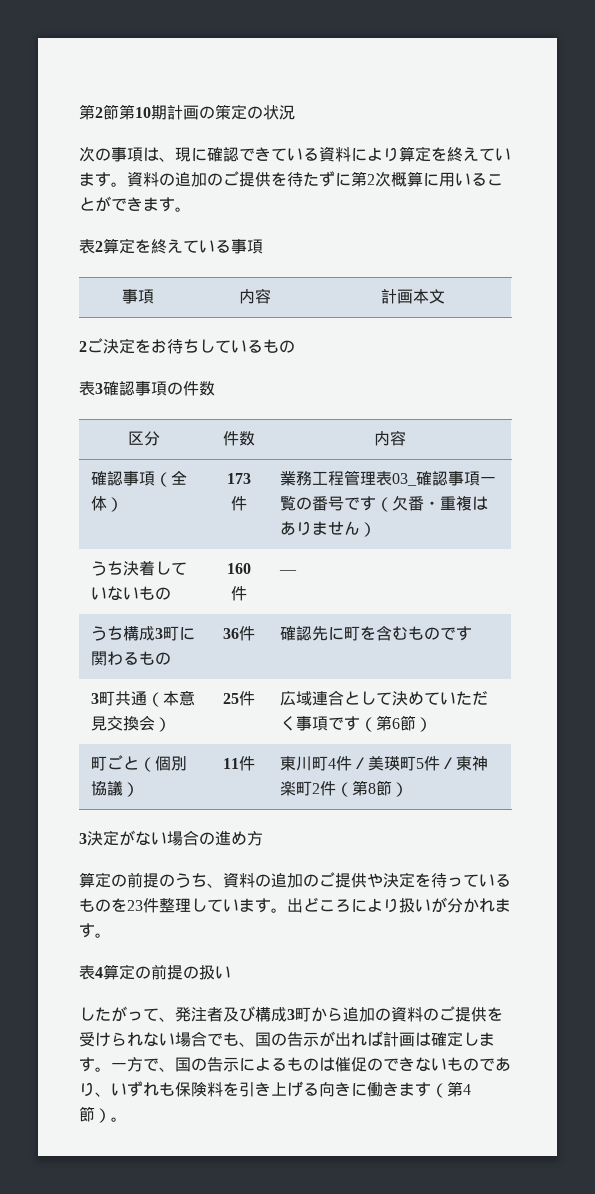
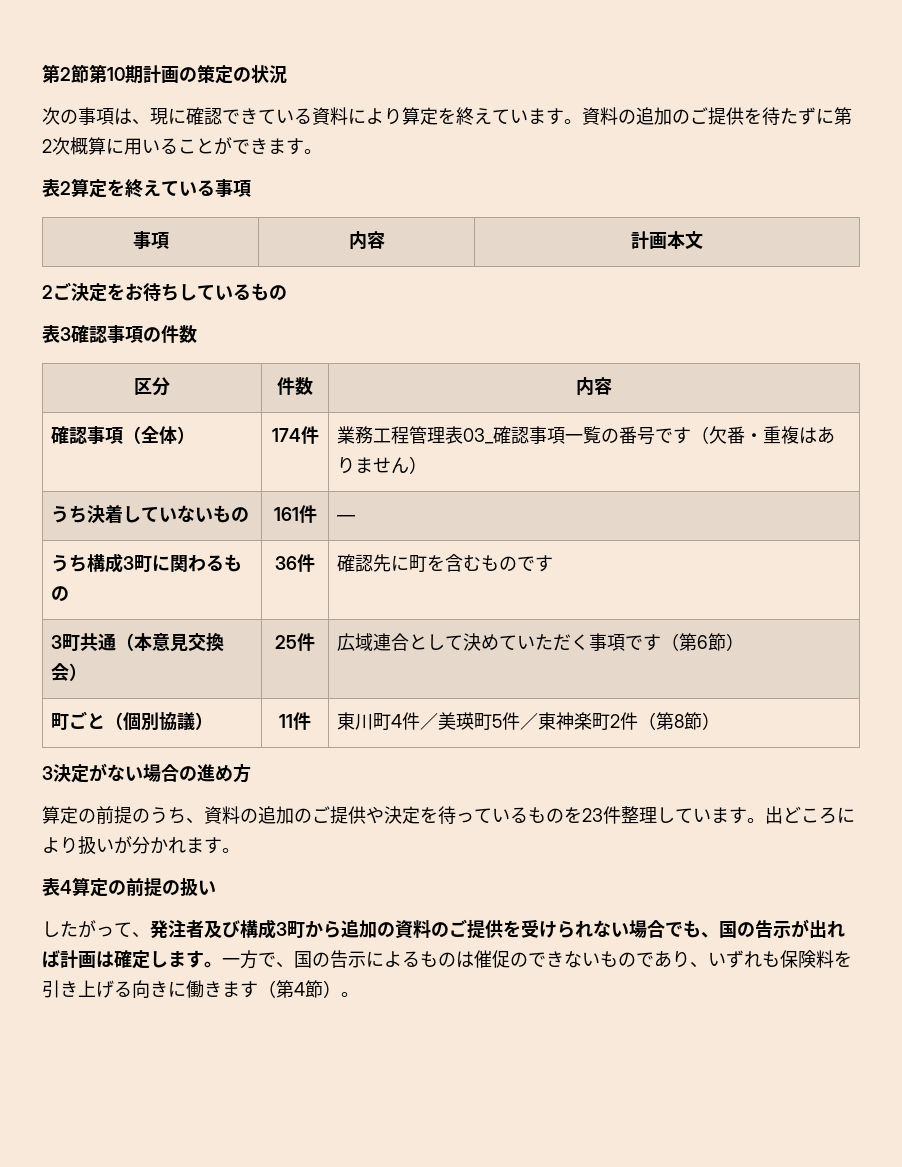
- 確認事項（全体） | 173件 | 業務工程管理表03_確認事項一覧の番号です（欠番・重複はありません）
+ 確認事項（全体） | 174件 | 業務工程管理表03_確認事項一覧の番号です（欠番・重複はありません）
- うち決着していないもの | 160件 | ―
+ うち決着していないもの | 161件 | ―

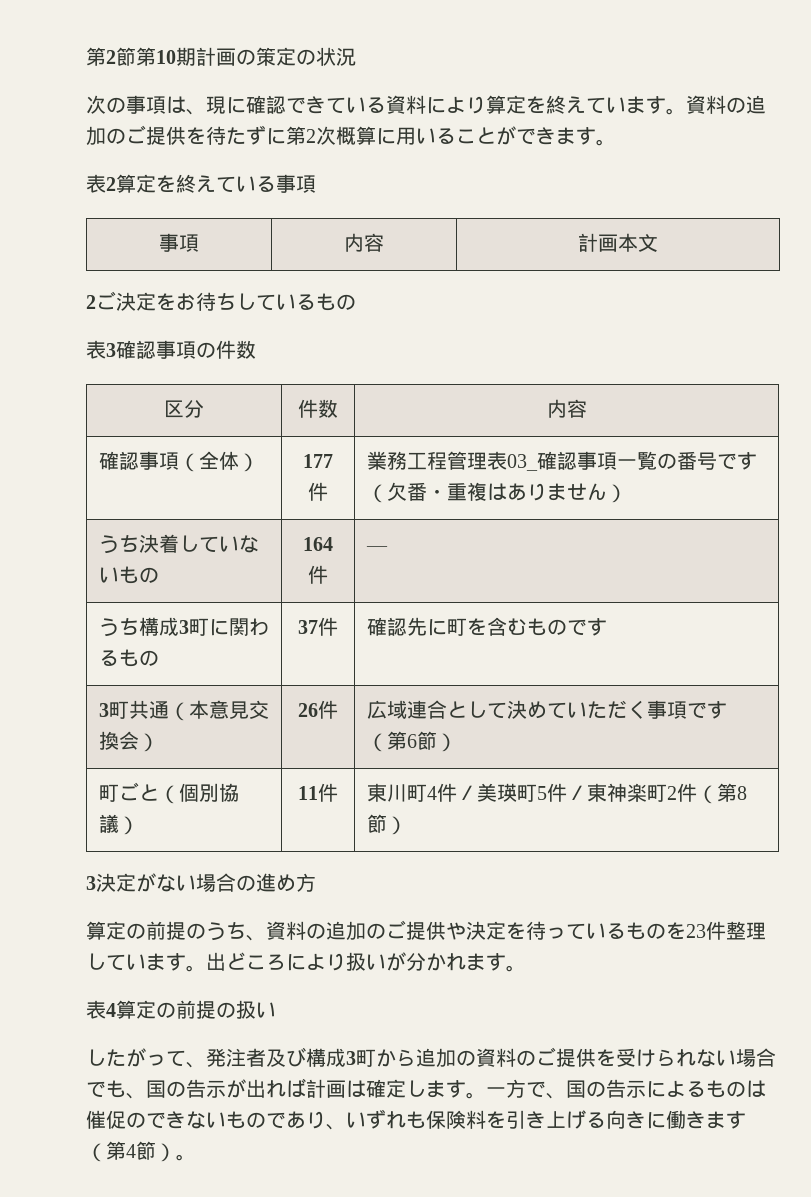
- 確認事項（全体） | 174件 | 業務工程管理表03_確認事項一覧の番号です（欠番・重複はありません）
+ 確認事項（全体） | 177件 | 業務工程管理表03_確認事項一覧の番号です（欠番・重複はありません）
- うち決着していないもの | 161件 | ―
+ うち決着していないもの | 164件 | ―
- うち構成3町に関わるもの | 36件 | 確認先に町を含むものです
+ うち構成3町に関わるもの | 37件 | 確認先に町を含むものです
- 3町共通（本意見交換会） | 25件 | 広域連合として決めていただく事項です（第6節）
+ 3町共通（本意見交換会） | 26件 | 広域連合として決めていただく事項です（第6節）

